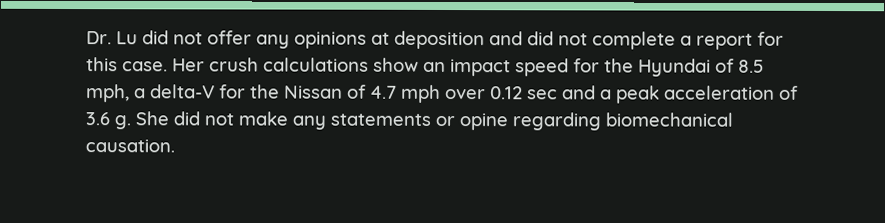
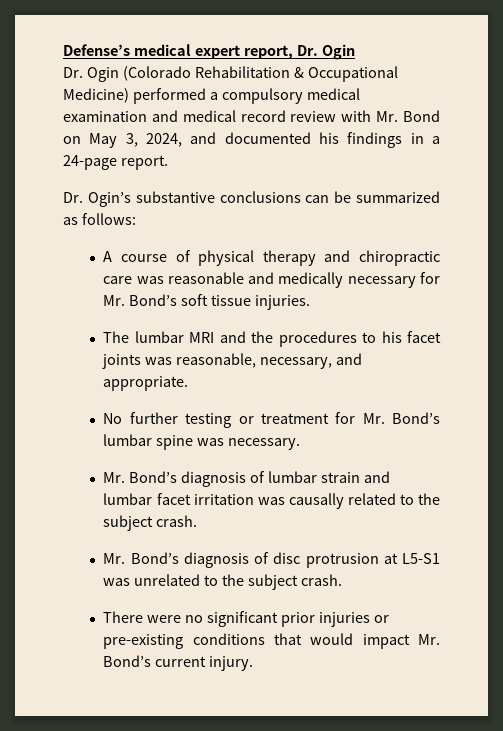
- Dr. Lu did not offer any opinions at deposition and did not complete a report for this case. Her crush calculations show an impact speed for the Hyundai of 8.5 mph, a delta-V for the Nissan of 4.7 mph over 0.12 sec and a peak acceleration of 3.6 g. She did not make any statements or opine regarding biomechanical causation.
+ Defense’s medical expert report, Dr. Ogin
+ Dr. Ogin (Colorado Rehabilitation & Occupational Medicine) performed a compulsory medical examination and medical record review with Mr. Bond on May 3, 2024, and documented his findings in a 24-page report.
+ Dr. Ogin’s substantive conclusions can be summarized as follows:
+ A course of physical therapy and chiropractic care was reasonable and medically necessary for Mr. Bond’s soft tissue injuries.
+ The lumbar MRI and the procedures to his facet joints was reasonable, necessary, and appropriate.
+ No further testing or treatment for Mr. Bond’s lumbar spine was necessary.
+ Mr. Bond’s diagnosis of lumbar strain and lumbar facet irritation was causally related to the subject crash.
+ Mr. Bond’s diagnosis of disc protrusion at L5-S1 was unrelated to the subject crash.
+ There were no significant prior injuries or pre-existing conditions that would impact Mr. Bond’s current injury.

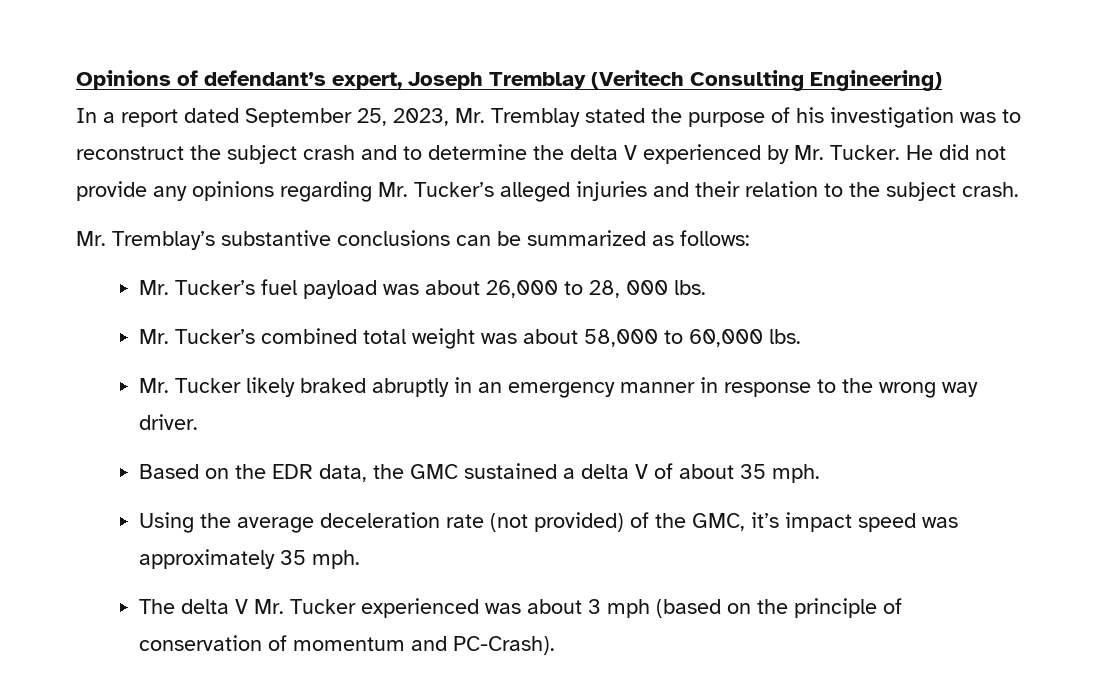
- Defense’s medical expert report, Dr. Ogin
- Dr. Ogin (Colorado Rehabilitation & Occupational Medicine) performed a compulsory medical examination and medical record review with Mr. Bond on May 3, 2024, and documented his findings in a 24-page report.
- Dr. Ogin’s substantive conclusions can be summarized as follows:
+ Opinions of defendant’s expert, Joseph Tremblay (Veritech Consulting Engineering)
+ In a report dated September 25, 2023, Mr. Tremblay stated the purpose of his investigation was to reconstruct the subject crash and to determine the delta V experienced by Mr. Tucker. He did not provide any opinions regarding Mr. Tucker’s alleged injuries and their relation to the subject crash.
+ Mr. Tremblay’s substantive conclusions can be summarized as follows:
- A course of physical therapy and chiropractic care was reasonable and medically necessary for Mr. Bond’s soft tissue injuries.
- The lumbar MRI and the procedures to his facet joints was reasonable, necessary, and appropriate.
- No further testing or treatment for Mr. Bond’s lumbar spine was necessary.
- Mr. Bond’s diagnosis of lumbar strain and lumbar facet irritation was causally related to the subject crash.
- Mr. Bond’s diagnosis of disc protrusion at L5-S1 was unrelated to the subject crash.
- There were no significant prior injuries or pre-existing conditions that would impact Mr. Bond’s current injury.
+ Mr. Tucker’s fuel payload was about 26,000 to 28, 000 lbs.
+ Mr. Tucker’s combined total weight was about 58,000 to 60,000 lbs.
+ Mr. Tucker likely braked abruptly in an emergency manner in response to the wrong way driver.
+ Based on the EDR data, the GMC sustained a delta V of about 35 mph.
+ Using the average deceleration rate (not provided) of the GMC, it’s impact speed was approximately 35 mph.
+ The delta V Mr. Tucker experienced was about 3 mph (based on the principle of conservation of momentum and PC-Crash).

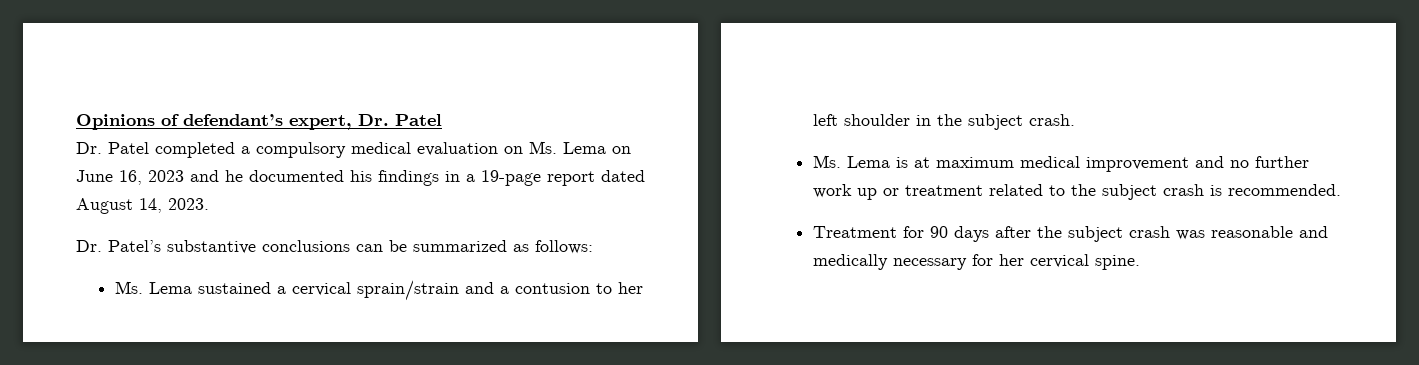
- Opinions of defendant’s expert, Joseph Tremblay (Veritech Consulting Engineering)
- In a report dated September 25, 2023, Mr. Tremblay stated the purpose of his investigation was to reconstruct the subject crash and to determine the delta V experienced by Mr. Tucker. He did not provide any opinions regarding Mr. Tucker’s alleged injuries and their relation to the subject crash.
- Mr. Tremblay’s substantive conclusions can be summarized as follows:
+ Opinions of defendant’s expert, Dr. Patel
+ Dr. Patel completed a compulsory medical evaluation on Ms. Lema on June 16, 2023 and he documented his findings in a 19-page report dated August 14, 2023.
+ Dr. Patel’s substantive conclusions can be summarized as follows:
- Mr. Tucker’s fuel payload was about 26,000 to 28, 000 lbs.
- Mr. Tucker’s combined total weight was about 58,000 to 60,000 lbs.
- Mr. Tucker likely braked abruptly in an emergency manner in response to the wrong way driver.
- Based on the EDR data, the GMC sustained a delta V of about 35 mph.
- Using the average deceleration rate (not provided) of the GMC, it’s impact speed was approximately 35 mph.
- The delta V Mr. Tucker experienced was about 3 mph (based on the principle of conservation of momentum and PC-Crash).
+ Ms. Lema sustained a cervical sprain/strain and a contusion to her left shoulder in the subject crash.
+ Ms. Lema is at maximum medical improvement and no further work up or treatment related to the subject crash is recommended.
+ Treatment for 90 days after the subject crash was reasonable and medically necessary for her cervical spine.

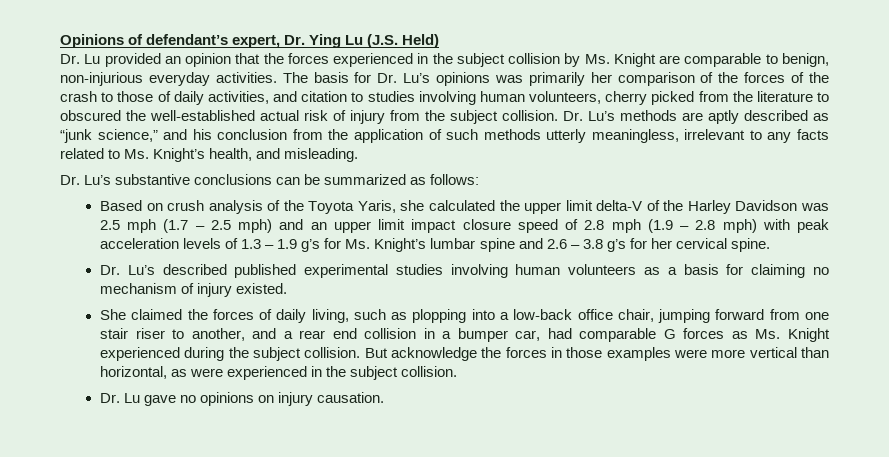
- Opinions of defendant’s expert, Dr. Patel
- Dr. Patel completed a compulsory medical evaluation on Ms. Lema on June 16, 2023 and he documented his findings in a 19-page report dated August 14, 2023.
- Dr. Patel’s substantive conclusions can be summarized as follows:
+ Opinions of defendant’s expert, Dr. Ying Lu (J.S. Held)
+ Dr. Lu provided an opinion that the forces experienced in the subject collision by Ms. Knight are comparable to benign, non-injurious everyday activities. The basis for Dr. Lu’s opinions was primarily her comparison of the forces of the crash to those of daily activities, and citation to studies involving human volunteers, cherry picked from the literature to obscured the well-established actual risk of injury from the subject collision. Dr. Lu’s methods are aptly described as “junk science,” and his conclusion from the application of such methods utterly meaningless, irrelevant to any facts related to Ms. Knight’s health, and misleading.
+ Dr. Lu’s substantive conclusions can be summarized as follows:
- Ms. Lema sustained a cervical sprain/strain and a contusion to her left shoulder in the subject crash.
- Ms. Lema is at maximum medical improvement and no further work up or treatment related to the subject crash is recommended.
- Treatment for 90 days after the subject crash was reasonable and medically necessary for her cervical spine.
+ Based on crush analysis of the Toyota Yaris, she calculated the upper limit delta-V of the Harley Davidson was 2.5 mph (1.7 – 2.5 mph) and an upper limit impact closure speed of 2.8 mph (1.9 – 2.8 mph) with peak acceleration levels of 1.3 – 1.9 g’s for Ms. Knight’s lumbar spine and 2.6 – 3.8 g’s for her cervical spine.
+ Dr. Lu’s described published experimental studies involving human volunteers as a basis for claiming no mechanism of injury existed.
+ She claimed the forces of daily living, such as plopping into a low-back office chair, jumping forward from one stair riser to another, and a rear end collision in a bumper car, had comparable G forces as Ms. Knight experienced during the subject collision. But acknowledge the forces in those examples were more vertical than horizontal, as were experienced in the subject collision.
+ Dr. Lu gave no opinions on injury causation.

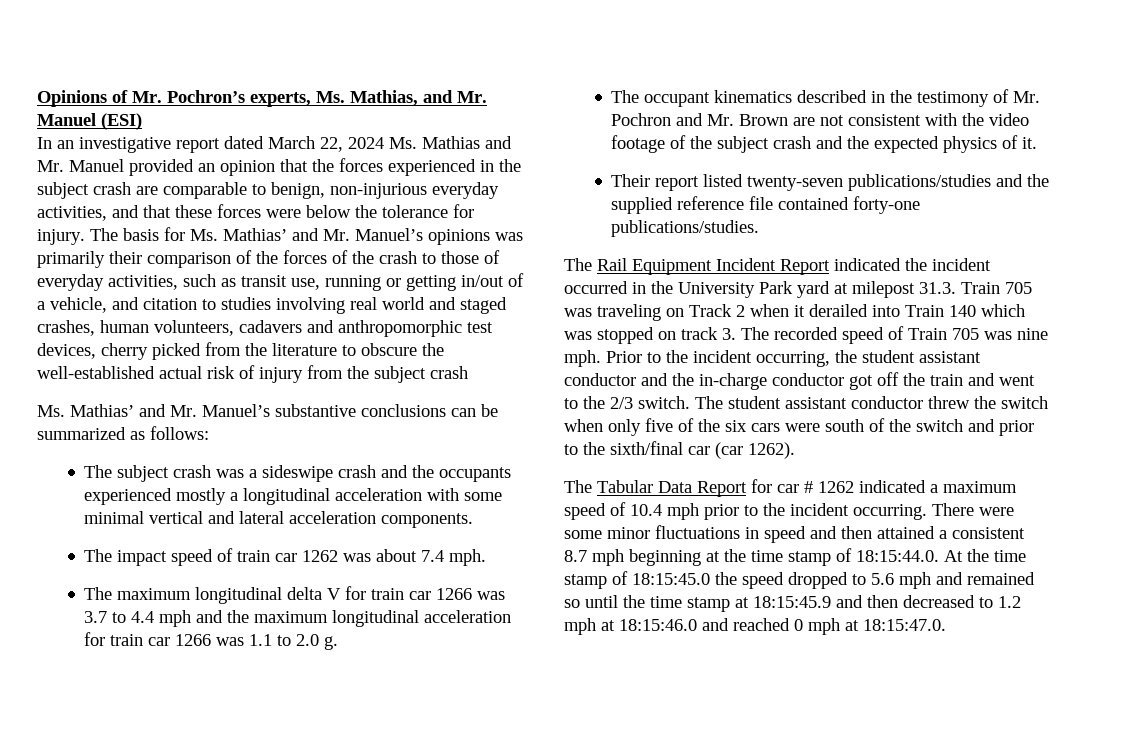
- Opinions of defendant’s expert, Dr. Ying Lu (J.S. Held)
- Dr. Lu provided an opinion that the forces experienced in the subject collision by Ms. Knight are comparable to benign, non-injurious everyday activities. The basis for Dr. Lu’s opinions was primarily her comparison of the forces of the crash to those of daily activities, and citation to studies involving human volunteers, cherry picked from the literature to obscured the well-established actual risk of injury from the subject collision. Dr. Lu’s methods are aptly described as “junk science,” and his conclusion from the application of such methods utterly meaningless, irrelevant to any facts related to Ms. Knight’s health, and misleading.
- Dr. Lu’s substantive conclusions can be summarized as follows:
+ Opinions of Mr. Pochron’s experts, Ms. Mathias, and Mr. Manuel (ESI)
+ In an investigative report dated March 22, 2024 Ms. Mathias and Mr. Manuel provided an opinion that the forces experienced in the subject crash are comparable to benign, non-injurious everyday activities, and that these forces were below the tolerance for injury. The basis for Ms. Mathias’ and Mr. Manuel’s opinions was primarily their comparison of the forces of the crash to those of everyday activities, such as transit use, running or getting in/out of a vehicle, and citation to studies involving real world and staged crashes, human volunteers, cadavers and anthropomorphic test devices, cherry picked from the literature to obscure the well-established actual risk of injury from the subject crash
+ Ms. Mathias’ and Mr. Manuel’s substantive conclusions can be summarized as follows:
- Based on crush analysis of the Toyota Yaris, she calculated the upper limit delta-V of the Harley Davidson was 2.5 mph (1.7 – 2.5 mph) and an upper limit impact closure speed of 2.8 mph (1.9 – 2.8 mph) with peak acceleration levels of 1.3 – 1.9 g’s for Ms. Knight’s lumbar spine and 2.6 – 3.8 g’s for her cervical spine.
- Dr. Lu’s described published experimental studies involving human volunteers as a basis for claiming no mechanism of injury existed.
- She claimed the forces of daily living, such as plopping into a low-back office chair, jumping forward from one stair riser to another, and a rear end collision in a bumper car, had comparable G forces as Ms. Knight experienced during the subject collision. But acknowledge the forces in those examples were more vertical than horizontal, as were experienced in the subject collision.
- Dr. Lu gave no opinions on injury causation.
+ The subject crash was a sideswipe crash and the occupants experienced mostly a longitudinal acceleration with some minimal vertical and lateral acceleration components.
+ The impact speed of train car 1262 was about 7.4 mph.
+ The maximum longitudinal delta V for train car 1266 was 3.7 to 4.4 mph and the maximum longitudinal acceleration for train car 1266 was 1.1 to 2.0 g.
+ The occupant kinematics described in the testimony of Mr. Pochron and Mr. Brown are not consistent with the video footage of the subject crash and the expected physics of it.
+ Their report listed twenty-seven publications/studies and the supplied reference file contained forty-one publications/studies.
+ The Rail Equipment Incident Report indicated the incident occurred in the University Park yard at milepost 31.3. Train 705 was traveling on Track 2 when it derailed into Train 140 which was stopped on track 3. The recorded speed of Train 705 was nine mph. Prior to the incident occurring, the student assistant conductor and the in-charge conductor got off the train and went to the 2/3 switch. The student assistant conductor threw the switch when only five of the six cars were south of the switch and prior to the sixth/final car (car 1262).
+ The Tabular Data Report for car # 1262 indicated a maximum speed of 10.4 mph prior to the incident occurring. There were some minor fluctuations in speed and then attained a consistent 8.7 mph beginning at the time stamp of 18:15:44.0. At the time stamp of 18:15:45.0 the speed dropped to 5.6 mph and remained so until the time stamp at 18:15:45.9 and then decreased to 1.2 mph at 18:15:46.0 and reached 0 mph at 18:15:47.0.

